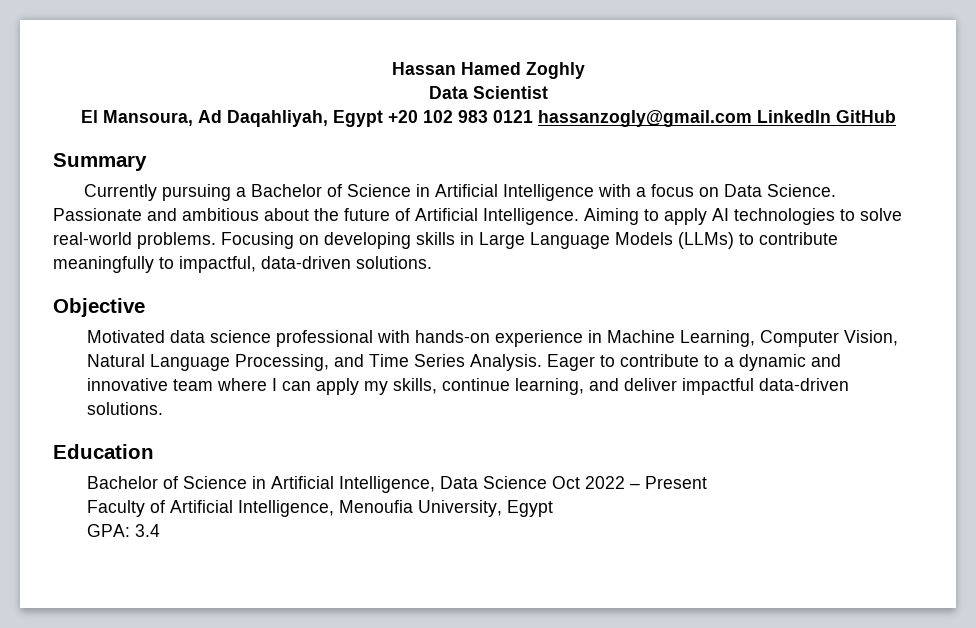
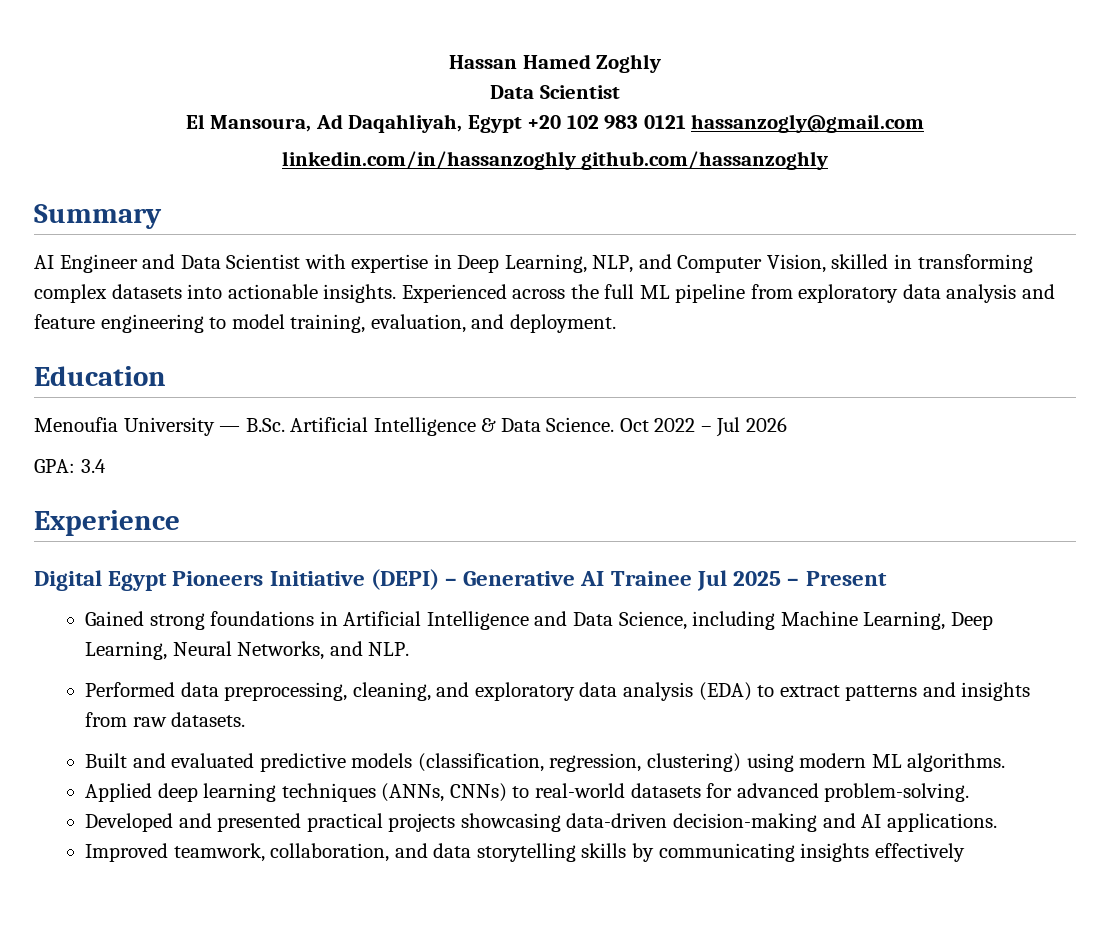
- El Mansoura, Ad Daqahliyah, Egypt +20 102 983 0121 hassanzogly@gmail.com LinkedIn GitHub
+ El Mansoura, Ad Daqahliyah, Egypt +20 102 983 0121 hassanzogly@gmail.com
+ linkedin.com/in/hassanzoghly github.com/hassanzoghly
- Currently pursuing a Bachelor of Science in Artificial Intelligence with a focus on Data Science. Passionate and ambitious about the future of Artificial Intelligence. Aiming to apply AI technologies to solve real-world problems. Focusing on developing skills in Large Language Models (LLMs) to contribute meaningfully to impactful, data-driven solutions.
- Objective
- Motivated data science professional with hands-on experience in Machine Learning, Computer Vision, Natural Language Processing, and Time Series Analysis. Eager to contribute to a dynamic and innovative team where I can apply my skills, continue learning, and deliver impactful data-driven solutions.
+ AI Engineer and Data Scientist with expertise in Deep Learning, NLP, and Computer Vision, skilled in transforming complex datasets into actionable insights. Experienced across the full ML pipeline from exploratory data analysis and feature engineering to model training, evaluation, and deployment.
  Education
- Bachelor of Science in Artificial Intelligence, Data Science Oct 2022 – Present
- Faculty of Artificial Intelligence, Menoufia University, Egypt
+ Menoufia University — B.Sc. Artificial Intelligence & Data Science. Oct 2022 – Jul 2026
  GPA: 3.4
+ Experience
+ Digital Egypt Pioneers Initiative (DEPI) – Generative AI Trainee Jul 2025 – Present
+ Gained strong foundations in Artificial Intelligence and Data Science, including Machine Learning, Deep Learning, Neural Networks, and NLP.
+ Performed data preprocessing, cleaning, and exploratory data analysis (EDA) to extract patterns and insights from raw datasets.
+ Built and evaluated predictive models (classification, regression, clustering) using modern ML algorithms.
+ Applied deep learning techniques (ANNs, CNNs) to real-world datasets for advanced problem-solving.
+ Developed and presented practical projects showcasing data-driven decision-making and AI applications.
+ Improved teamwork, collaboration, and data storytelling skills by communicating insights effectively

